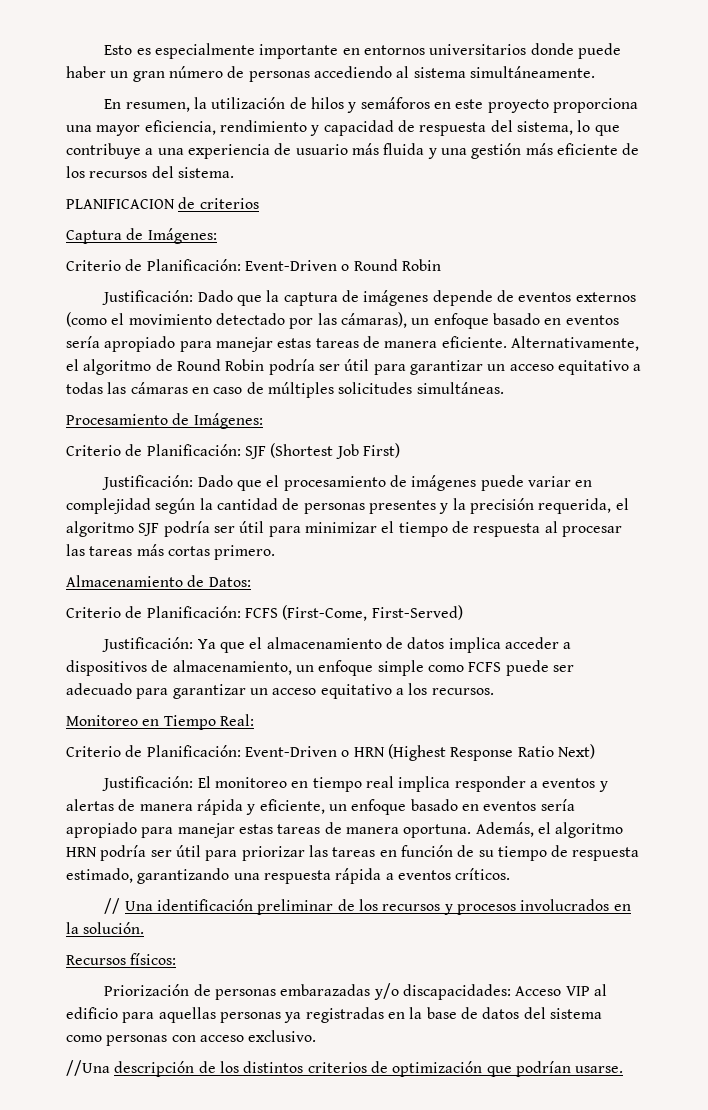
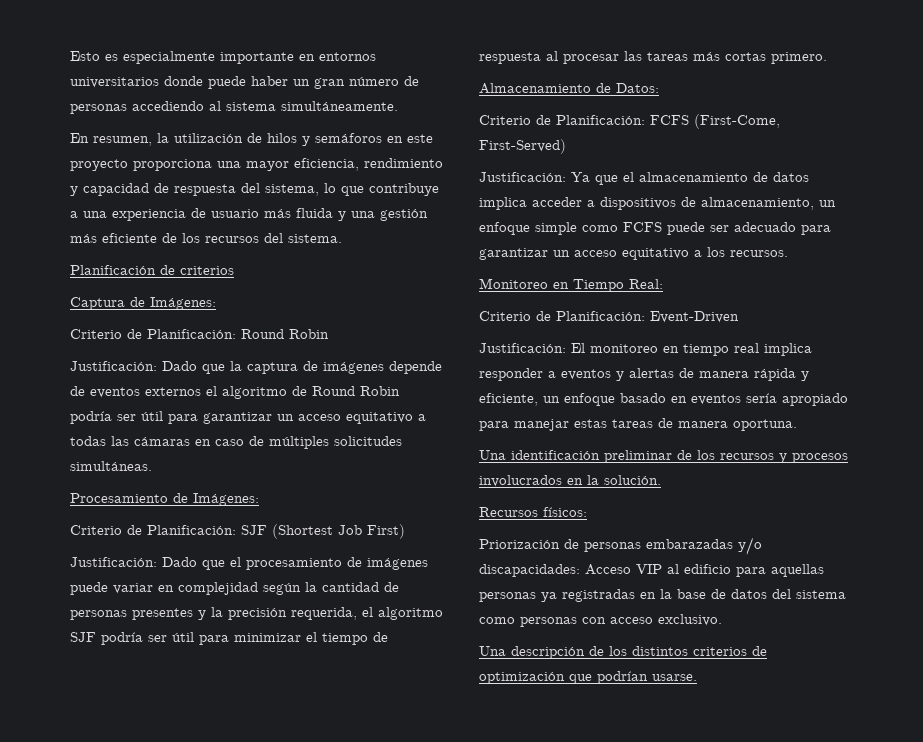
- PLANIFICACION de criterios
+ Planificación de criterios
- Criterio de Planificación: Event-Driven o Round Robin
+ Criterio de Planificación: Round Robin
- Justificación: Dado que la captura de imágenes depende de eventos externos (como el movimiento detectado por las cámaras), un enfoque basado en eventos sería apropiado para manejar estas tareas de manera eficiente. Alternativamente, el algoritmo de Round Robin podría ser útil para garantizar un acceso equitativo a todas las cámaras en caso de múltiples solicitudes simultáneas.
+ Justificación: Dado que la captura de imágenes depende de eventos externos el algoritmo de Round Robin podría ser útil para garantizar un acceso equitativo a todas las cámaras en caso de múltiples solicitudes simultáneas.
- Criterio de Planificación: Event-Driven o HRN (Highest Response Ratio Next)
+ Criterio de Planificación: Event-Driven
- Justificación: El monitoreo en tiempo real implica responder a eventos y alertas de manera rápida y eficiente, un enfoque basado en eventos sería apropiado para manejar estas tareas de manera oportuna. Además, el algoritmo HRN podría ser útil para priorizar las tareas en función de su tiempo de respuesta estimado, garantizando una respuesta rápida a eventos críticos.
- // Una identificación preliminar de los recursos y procesos involucrados en la solución.
+ Justificación: El monitoreo en tiempo real implica responder a eventos y alertas de manera rápida y eficiente, un enfoque basado en eventos sería apropiado para manejar estas tareas de manera oportuna.
+ Una identificación preliminar de los recursos y procesos involucrados en la solución.
- //Una descripción de los distintos criterios de optimización que podrían usarse.
+ Una descripción de los distintos criterios de optimización que podrían usarse.

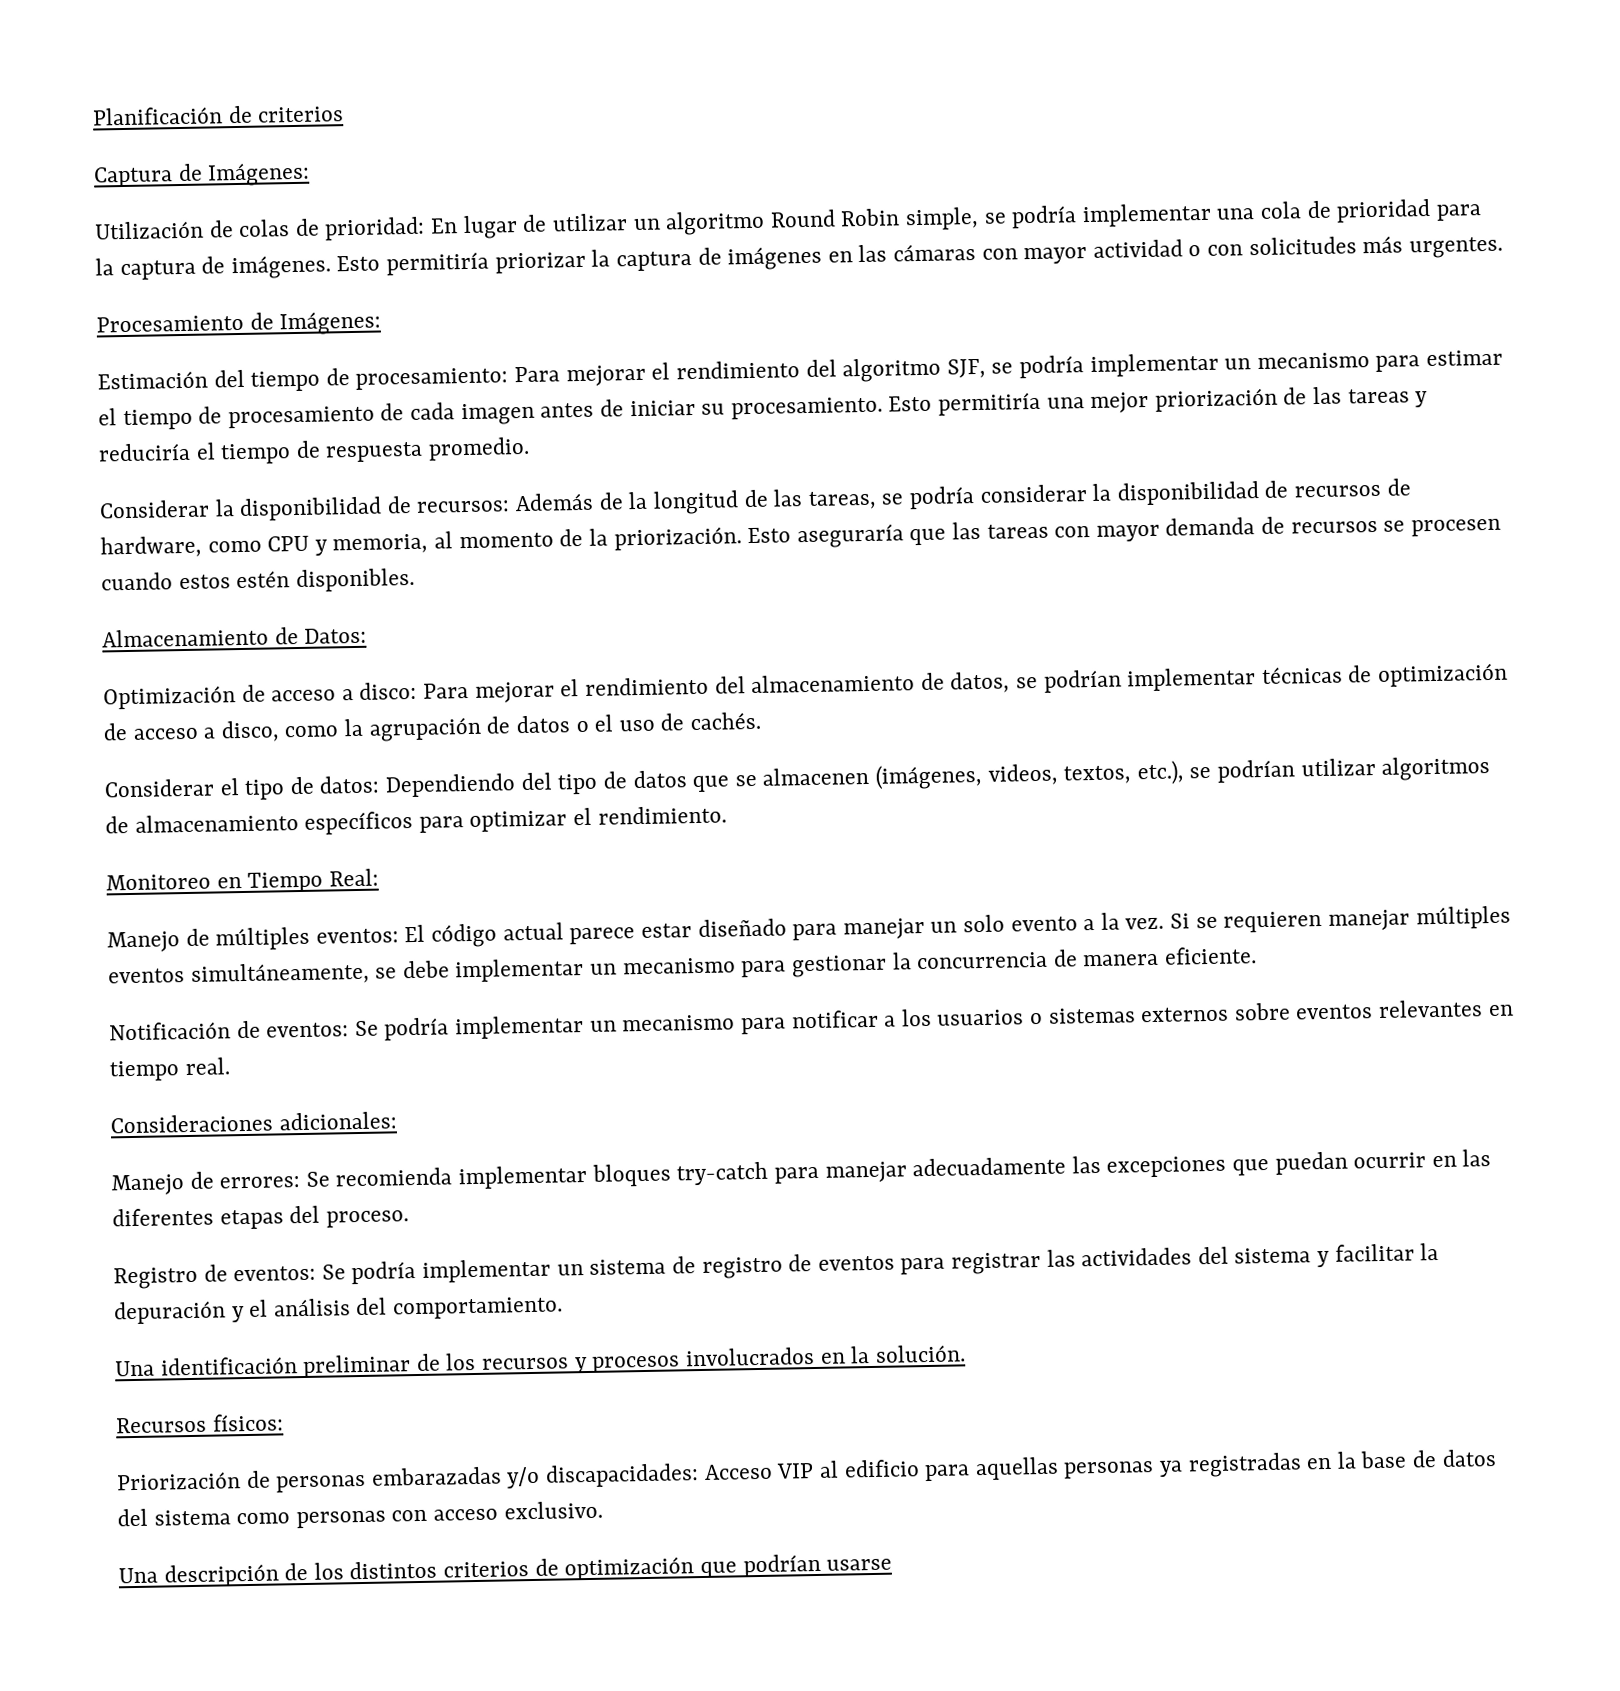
- Esto es especialmente importante en entornos universitarios donde puede haber un gran número de personas accediendo al sistema simultáneamente.
- En resumen, la utilización de hilos y semáforos en este proyecto proporciona una mayor eficiencia, rendimiento y capacidad de respuesta del sistema, lo que contribuye a una experiencia de usuario más fluida y una gestión más eficiente de los recursos del sistema.
- Criterio de Planificación: Round Robin
- Justificación: Dado que la captura de imágenes depende de eventos externos el algoritmo de Round Robin podría ser útil para garantizar un acceso equitativo a todas las cámaras en caso de múltiples solicitudes simultáneas.
+ Utilización de colas de prioridad: En lugar de utilizar un algoritmo Round Robin simple, se podría implementar una cola de prioridad para la captura de imágenes. Esto permitiría priorizar la captura de imágenes en las cámaras con mayor actividad o con solicitudes más urgentes.
  Procesamiento de Imágenes:
- Criterio de Planificación: SJF (Shortest Job First)
- Justificación: Dado que el procesamiento de imágenes puede variar en complejidad según la cantidad de personas presentes y la precisión requerida, el algoritmo SJF podría ser útil para minimizar el tiempo de respuesta al procesar las tareas más cortas primero.
+ Estimación del tiempo de procesamiento: Para mejorar el rendimiento del algoritmo SJF, se podría implementar un mecanismo para estimar el tiempo de procesamiento de cada imagen antes de iniciar su procesamiento. Esto permitiría una mejor priorización de las tareas y reduciría el tiempo de respuesta promedio.
+ Considerar la disponibilidad de recursos: Además de la longitud de las tareas, se podría considerar la disponibilidad de recursos de hardware, como CPU y memoria, al momento de la priorización. Esto aseguraría que las tareas con mayor demanda de recursos se procesen cuando estos estén disponibles.
  Almacenamiento de Datos:
- Criterio de Planificación: FCFS (First-Come, First-Served)
- Justificación: Ya que el almacenamiento de datos implica acceder a dispositivos de almacenamiento, un enfoque simple como FCFS puede ser adecuado para garantizar un acceso equitativo a los recursos.
+ Optimización de acceso a disco: Para mejorar el rendimiento del almacenamiento de datos, se podrían implementar técnicas de optimización de acceso a disco, como la agrupación de datos o el uso de cachés.
+ Considerar el tipo de datos: Dependiendo del tipo de datos que se almacenen (imágenes, videos, textos, etc.), se podrían utilizar algoritmos de almacenamiento específicos para optimizar el rendimiento.
  Monitoreo en Tiempo Real:
- Criterio de Planificación: Event-Driven
- Justificación: El monitoreo en tiempo real implica responder a eventos y alertas de manera rápida y eficiente, un enfoque basado en eventos sería apropiado para manejar estas tareas de manera oportuna.
+ Manejo de múltiples eventos: El código actual parece estar diseñado para manejar un solo evento a la vez. Si se requieren manejar múltiples eventos simultáneamente, se debe implementar un mecanismo para gestionar la concurrencia de manera eficiente.
+ Notificación de eventos: Se podría implementar un mecanismo para notificar a los usuarios o sistemas externos sobre eventos relevantes en tiempo real.
+ Consideraciones adicionales:
+ Manejo de errores: Se recomienda implementar bloques try-catch para manejar adecuadamente las excepciones que puedan ocurrir en las diferentes etapas del proceso.
+ Registro de eventos: Se podría implementar un sistema de registro de eventos para registrar las actividades del sistema y facilitar la depuración y el análisis del comportamiento.
- Una descripción de los distintos criterios de optimización que podrían usarse.
+ Una descripción de los distintos criterios de optimización que podrían usarse

